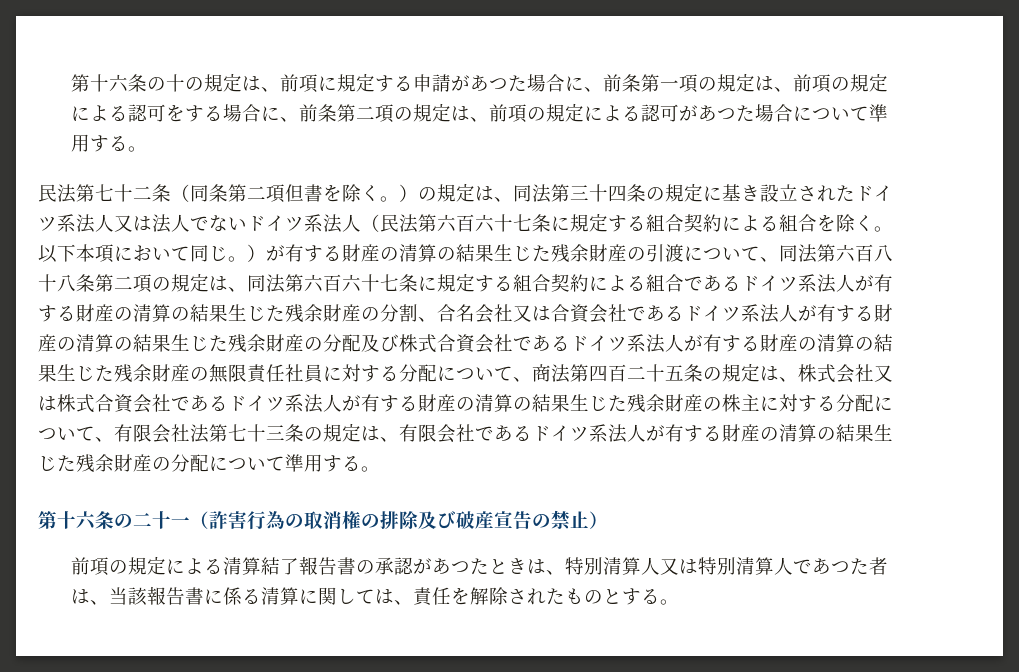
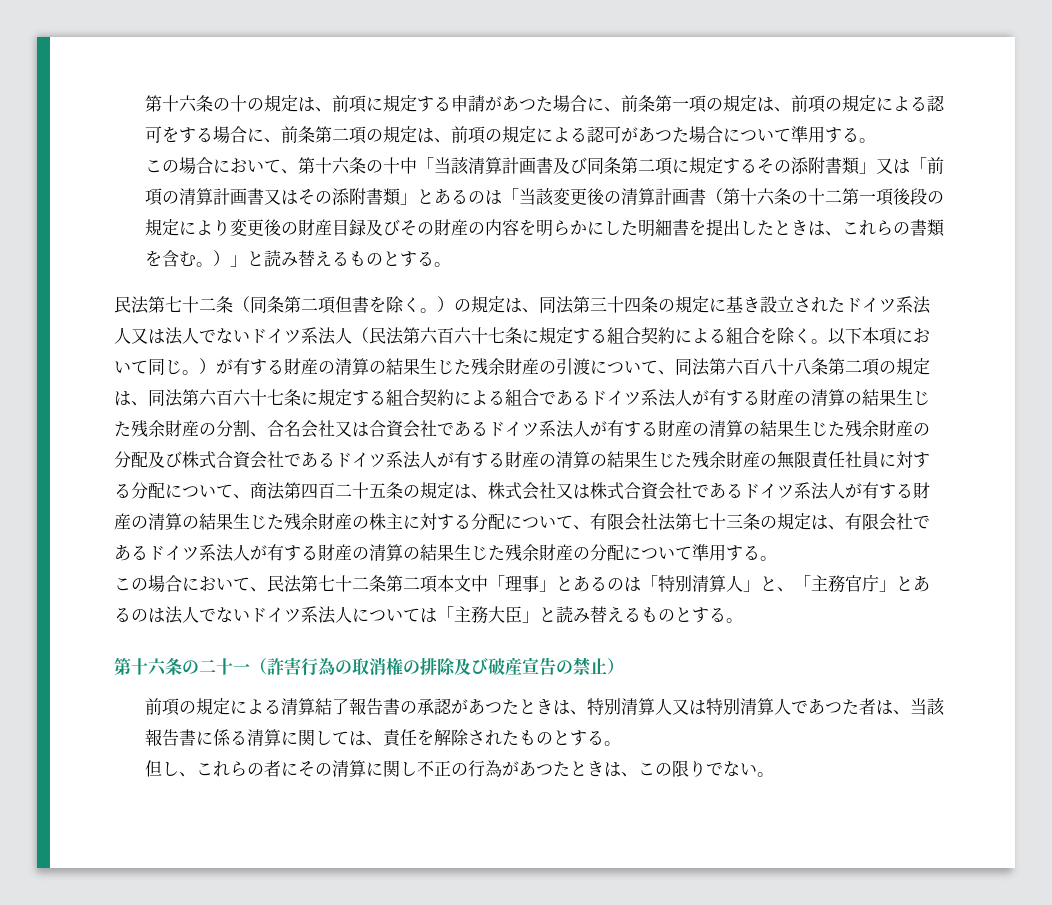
+ この場合において、第十六条の十中「当該清算計画書及び同条第二項に規定するその添附書類」又は「前項の清算計画書又はその添附書類」とあるのは「当該変更後の清算計画書（第十六条の十二第一項後段の規定により変更後の財産目録及びその財産の内容を明らかにした明細書を提出したときは、これらの書類を含む。）」と読み替えるものとする。
+ この場合において、民法第七十二条第二項本文中「理事」とあるのは「特別清算人」と、「主務官庁」とあるのは法人でないドイツ系法人については「主務大臣」と読み替えるものとする。
+ 但し、これらの者にその清算に関し不正の行為があつたときは、この限りでない。

